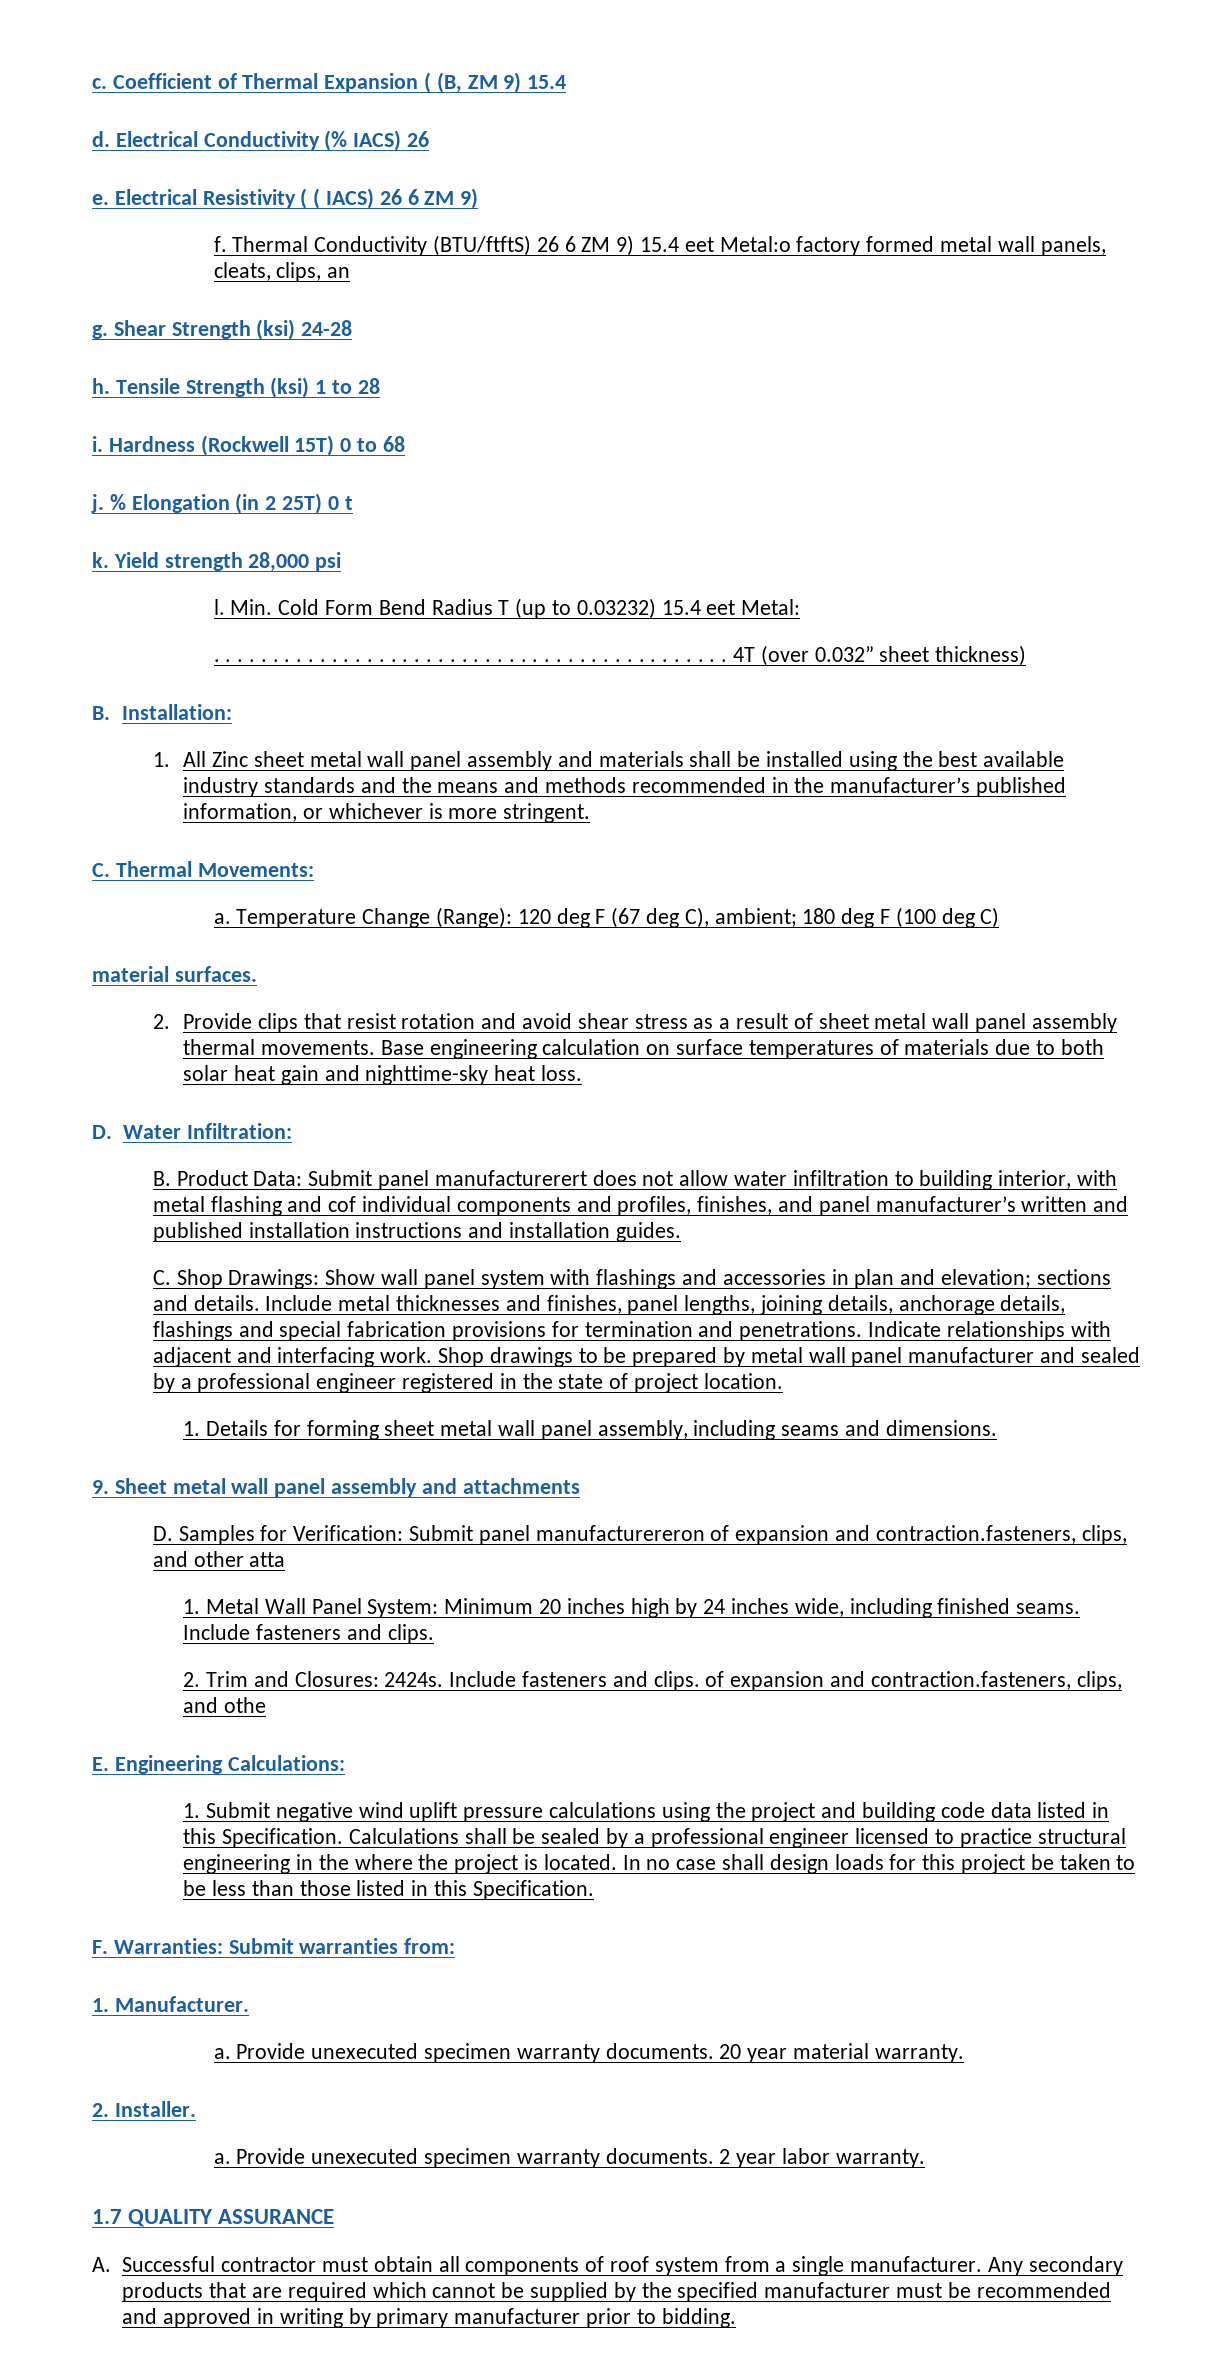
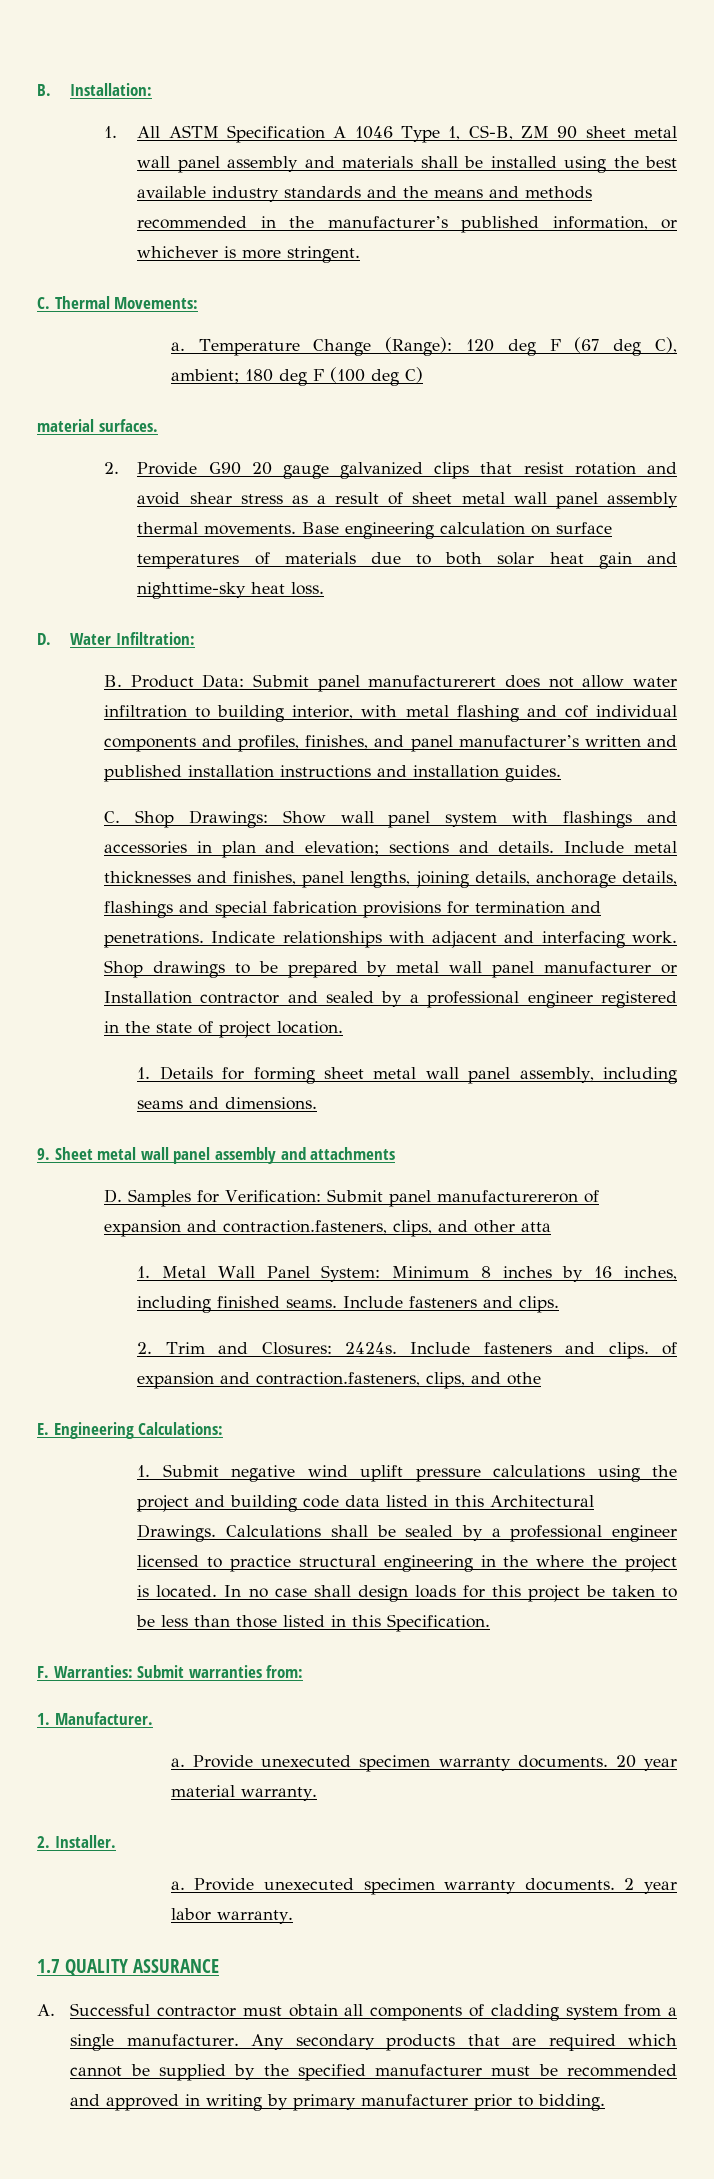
- c. Coefficient of Thermal Expansion ( (B, ZM 9) 15.4
- d. Electrical Conductivity (% IACS) 26
- e. Electrical Resistivity ( ( IACS) 26 6 ZM 9)
- f. Thermal Conductivity (BTU/ftftS) 26 6 ZM 9) 15.4 eet Metal:o factory formed metal wall panels, cleats, clips, an
- g. Shear Strength (ksi) 24-28
- h. Tensile Strength (ksi) 1 to 28
- i. Hardness (Rockwell 15T) 0 to 68
- j. % Elongation (in 2 25T) 0 t
- k. Yield strength 28,000 psi
- l. Min. Cold Form Bend Radius T (up to 0.03232) 15.4 eet Metal:
- . . . . . . . . . . . . . . . . . . . . . . . . . . . . . . . . . . . . . . . . . . . . 4T (over 0.032” sheet thickness)
  B. Installation:
- 1. All Zinc sheet metal wall panel assembly and materials shall be installed using the best available industry standards and the means and methods recommended in the manufacturer’s published information, or whichever is more stringent.
+ 1. All ASTM Specification A 1046 Type 1, CS-B, ZM 90 sheet metal wall panel assembly and materials shall be installed using the best available industry standards and the means and methods recommended in the manufacturer’s published information, or whichever is more stringent.
- 2. Provide clips that resist rotation and avoid shear stress as a result of sheet metal wall panel assembly thermal movements.
+ 2. Provide G90 20 gauge galvanized clips that resist rotation and avoid shear stress as a result of sheet metal wall panel assembly thermal movements.
- Shop drawings to be prepared by metal wall panel manufacturer and sealed by a professional engineer registered in the state of project location.
+ Shop drawings to be prepared by metal wall panel manufacturer or Installation contractor and sealed by a professional engineer registered in the state of project location.
- 1. Metal Wall Panel System: Minimum 20 inches high by 24 inches wide, including finished seams.
+ 1. Metal Wall Panel System: Minimum 8 inches by 16 inches, including finished seams.
- 1. Submit negative wind uplift pressure calculations using the project and building code data listed in this Specification.
+ 1. Submit negative wind uplift pressure calculations using the project and building code data listed in this Architectural Drawings.
- A. Successful contractor must obtain all components of roof system from a single manufacturer.
+ A. Successful contractor must obtain all components of cladding system from a single manufacturer.

